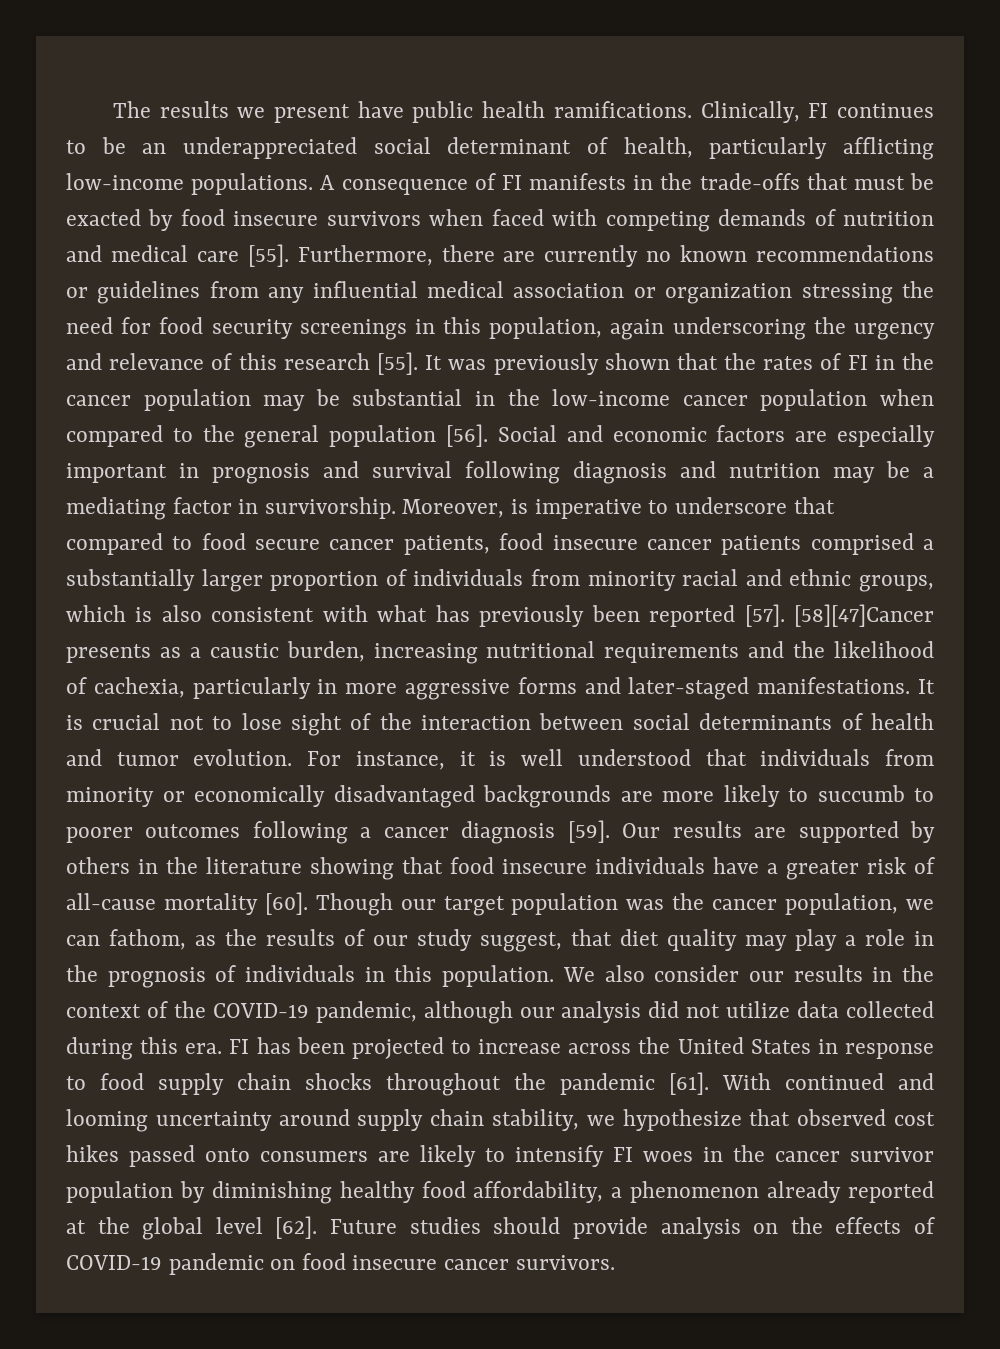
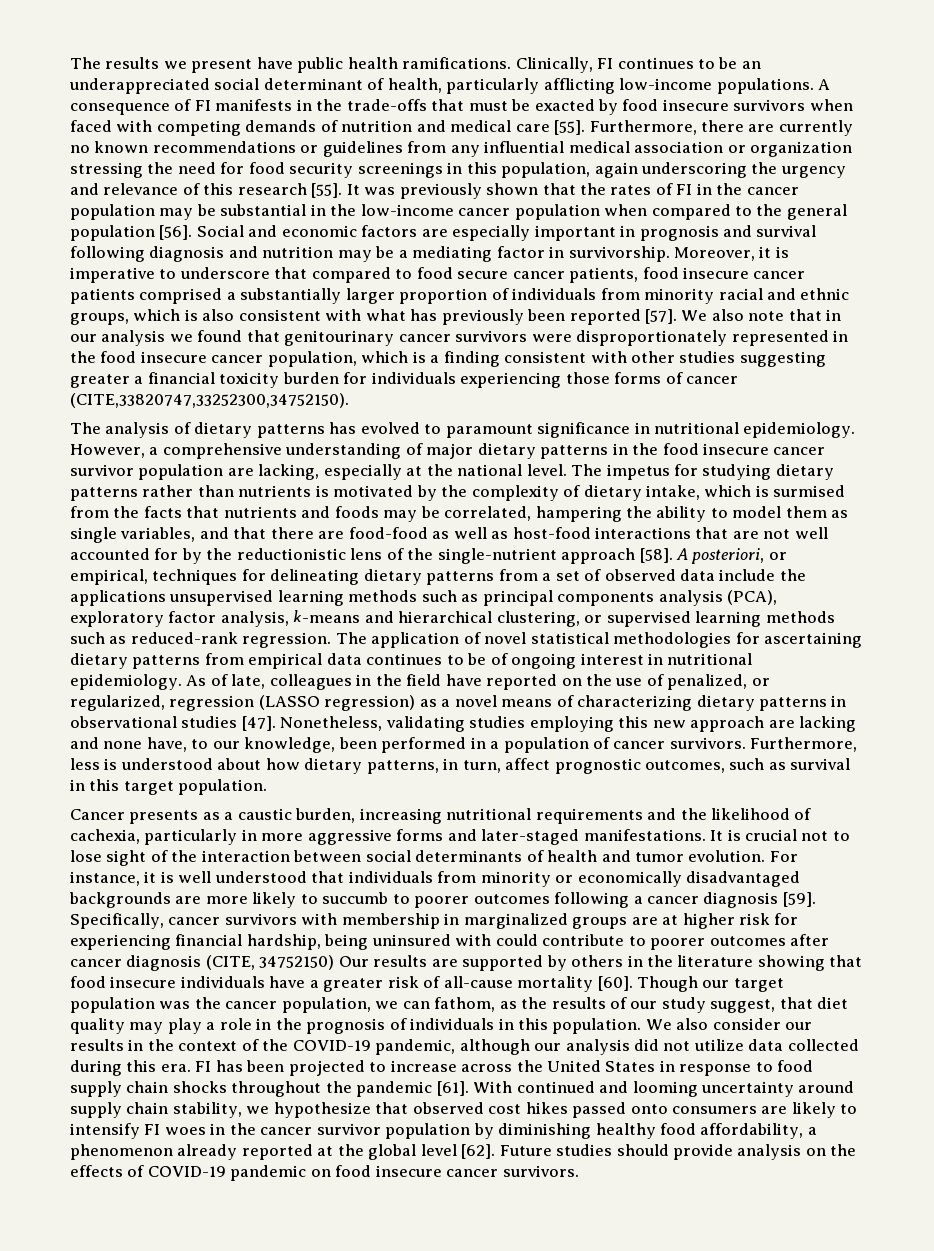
- Moreover, is imperative to underscore that compared to food secure cancer patients, food insecure cancer patients comprised a substantially larger proportion of individuals from minority racial and ethnic groups, which is also consistent with what has previously been reported [57].
+ Moreover, it is imperative to underscore that compared to food secure cancer patients, food insecure cancer patients comprised a substantially larger proportion of individuals from minority racial and ethnic groups, which is also consistent with what has previously been reported [57].
- [58][47]Cancer presents as a caustic burden, increasing nutritional requirements and the likelihood of cachexia, particularly in more aggressive forms and later-staged manifestations.
+ We also note that in our analysis we found that genitourinary cancer survivors were disproportionately represented in the food insecure cancer population, which is a finding consistent with other studies suggesting greater a financial toxicity burden for individuals experiencing those forms of cancer (CITE,33820747,33252300,34752150).
+ The analysis of dietary patterns has evolved to paramount significance in nutritional epidemiology. However, a comprehensive understanding of major dietary patterns in the food insecure cancer survivor population are lacking, especially at the national level. The impetus for studying dietary patterns rather than nutrients is motivated by the complexity of dietary intake, which is surmised from the facts that nutrients and foods may be correlated, hampering the ability to model them as single variables, and that there are food-food as well as host-food interactions that are not well accounted for by the reductionistic lens of the single-nutrient approach [58]. A posteriori, or empirical, techniques for delineating dietary patterns from a set of observed data include the applications unsupervised learning methods such as principal components analysis (PCA), exploratory factor analysis, k-means and hierarchical clustering, or supervised learning methods such as reduced-rank regression. The application of novel statistical methodologies for ascertaining dietary patterns from empirical data continues to be of ongoing interest in nutritional epidemiology. As of late, colleagues in the field have reported on the use of penalized, or regularized, regression (LASSO regression) as a novel means of characterizing dietary patterns in observational studies [47]. Nonetheless, validating studies employing this new approach are lacking and none have, to our knowledge, been performed in a population of cancer survivors. Furthermore, less is understood about how dietary patterns, in turn, affect prognostic outcomes, such as survival in this target population.
+ Cancer presents as a caustic burden, increasing nutritional requirements and the likelihood of cachexia, particularly in more aggressive forms and later-staged manifestations.
- Our results are supported by others in the literature showing that food insecure individuals have a greater risk of all-cause mortality [60].
+ Specifically, cancer survivors with membership in marginalized groups are at higher risk for experiencing financial hardship, being uninsured with could contribute to poorer outcomes after cancer diagnosis (CITE, 34752150) Our results are supported by others in the literature showing that food insecure individuals have a greater risk of all-cause mortality [60].

